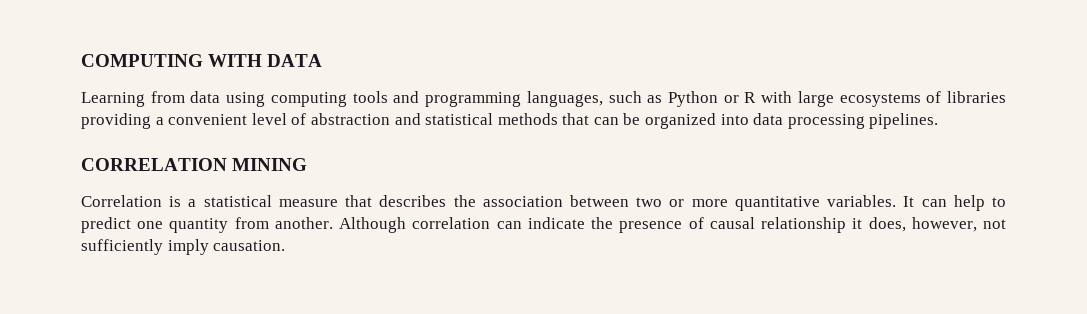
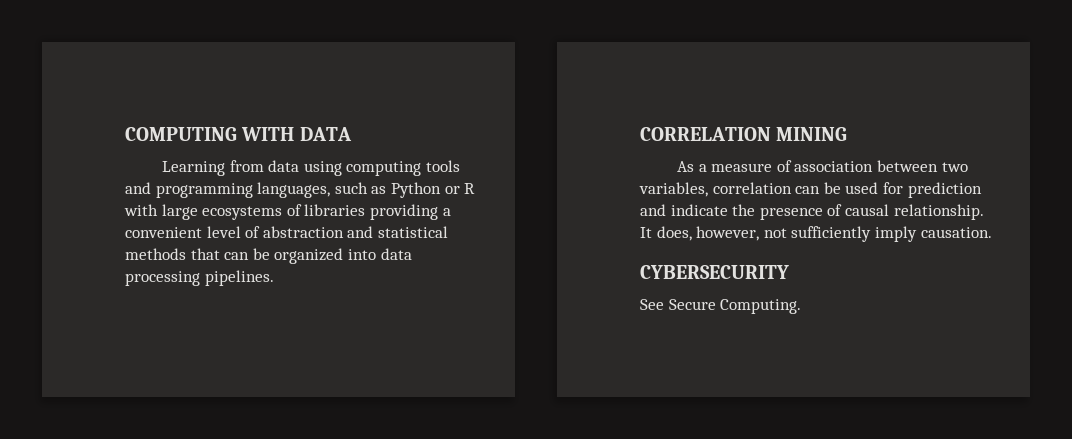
- Correlation is a statistical measure that describes the association between two or more quantitative variables. It can help to predict one quantity from another. Although correlation can indicate the presence of causal relationship it does, however, not sufficiently imply causation.
+ As a measure of association between two variables, correlation can be used for prediction and indicate the presence of causal relationship. It does, however, not sufficiently imply causation.
+ CYBERSECURITY
+ See Secure Computing.

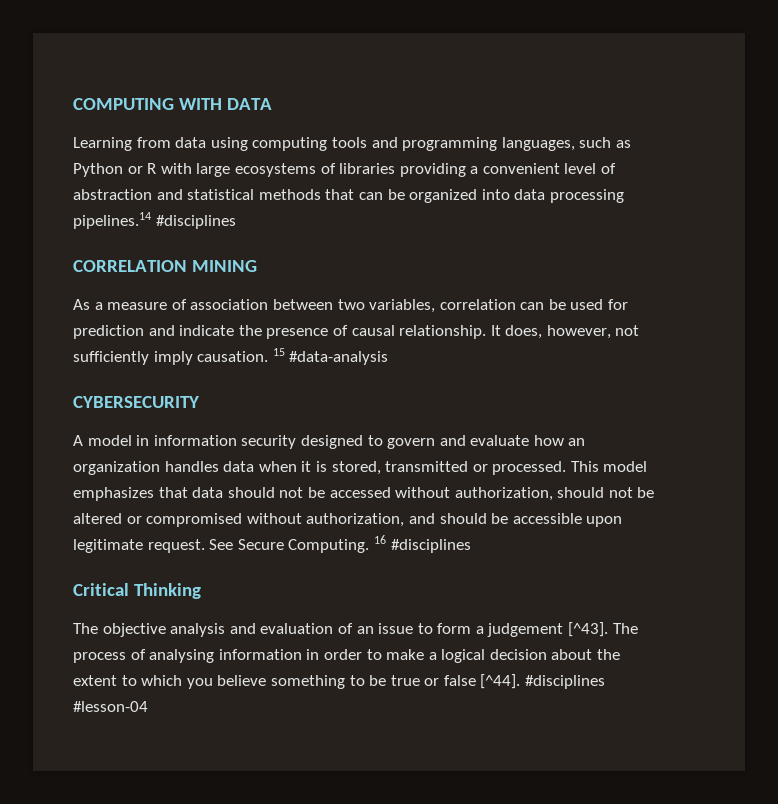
- Learning from data using computing tools and programming languages, such as Python or R with large ecosystems of libraries providing a convenient level of abstraction and statistical methods that can be organized into data processing pipelines.
+ Learning from data using computing tools and programming languages, such as Python or R with large ecosystems of libraries providing a convenient level of abstraction and statistical methods that can be organized into data processing pipelines.14 #disciplines
+ 15 #data-analysis
- See Secure Computing.
+ A model in information security designed to govern and evaluate how an organization handles data when it is stored, transmitted or processed. This model emphasizes that data should not be accessed without authorization, should not be altered or compromised without authorization, and should be accessible upon legitimate request. See Secure Computing. 16 #disciplines
+ Critical Thinking
+ The objective analysis and evaluation of an issue to form a judgement [^43]. The process of analysing information in order to make a logical decision about the extent to which you believe something to be true or false [^44]. #disciplines #lesson-04

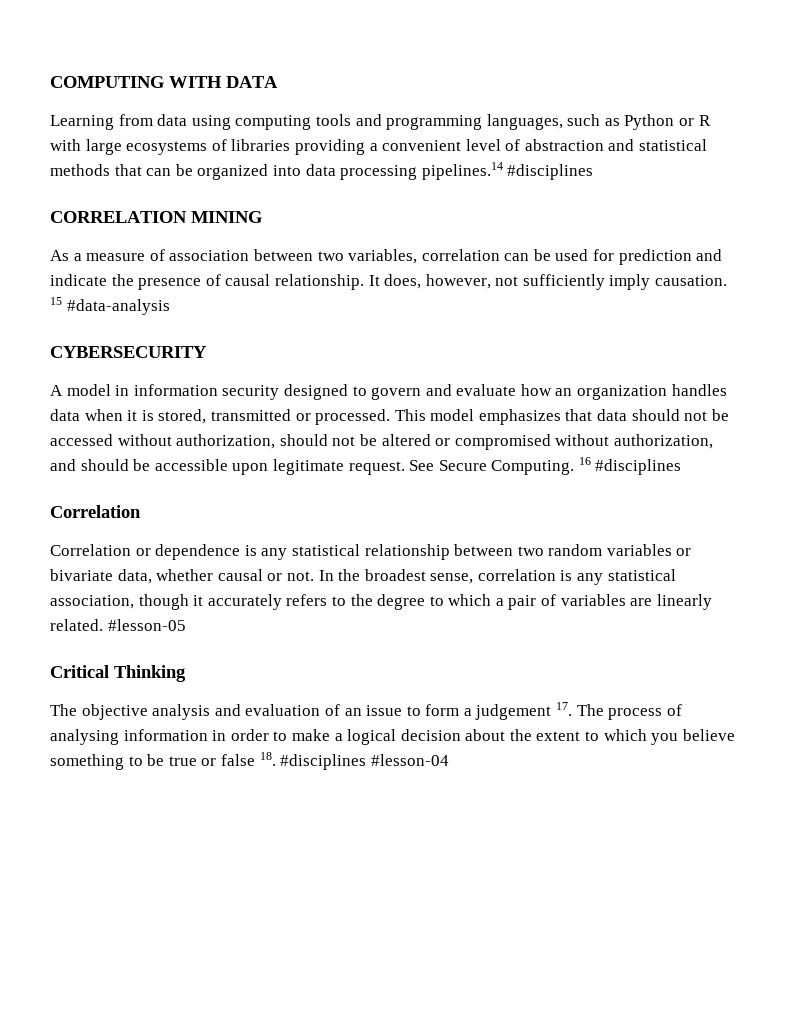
  16 #disciplines
+ Correlation
+ Correlation or dependence is any statistical relationship between two random variables or bivariate data, whether causal or not. In the broadest sense, correlation is any statistical association, though it accurately refers to the degree to which a pair of variables are linearly related. #lesson-05
- The objective analysis and evaluation of an issue to form a judgement [^43]. The process of analysing information in order to make a logical decision about the extent to which you believe something to be true or false [^44]. #disciplines #lesson-04
+ The objective analysis and evaluation of an issue to form a judgement 17. The process of analysing information in order to make a logical decision about the extent to which you believe something to be true or false 18. #disciplines #lesson-04

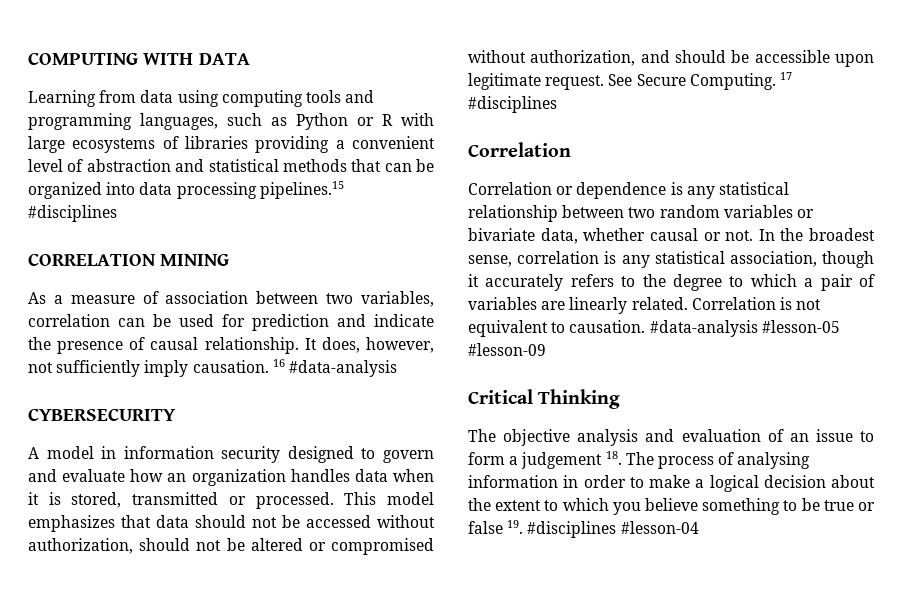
- Learning from data using computing tools and programming languages, such as Python or R with large ecosystems of libraries providing a convenient level of abstraction and statistical methods that can be organized into data processing pipelines.14 #disciplines
+ Learning from data using computing tools and programming languages, such as Python or R with large ecosystems of libraries providing a convenient level of abstraction and statistical methods that can be organized into data processing pipelines.15 #disciplines
- 15 #data-analysis
+ 16 #data-analysis
- 16 #disciplines
+ 17 #disciplines
- #lesson-05
+ Correlation is not equivalent to causation. #data-analysis #lesson-05 #lesson-09
- The objective analysis and evaluation of an issue to form a judgement 17. The process of analysing information in order to make a logical decision about the extent to which you believe something to be true or false 18. #disciplines #lesson-04
+ The objective analysis and evaluation of an issue to form a judgement 18. The process of analysing information in order to make a logical decision about the extent to which you believe something to be true or false 19. #disciplines #lesson-04

